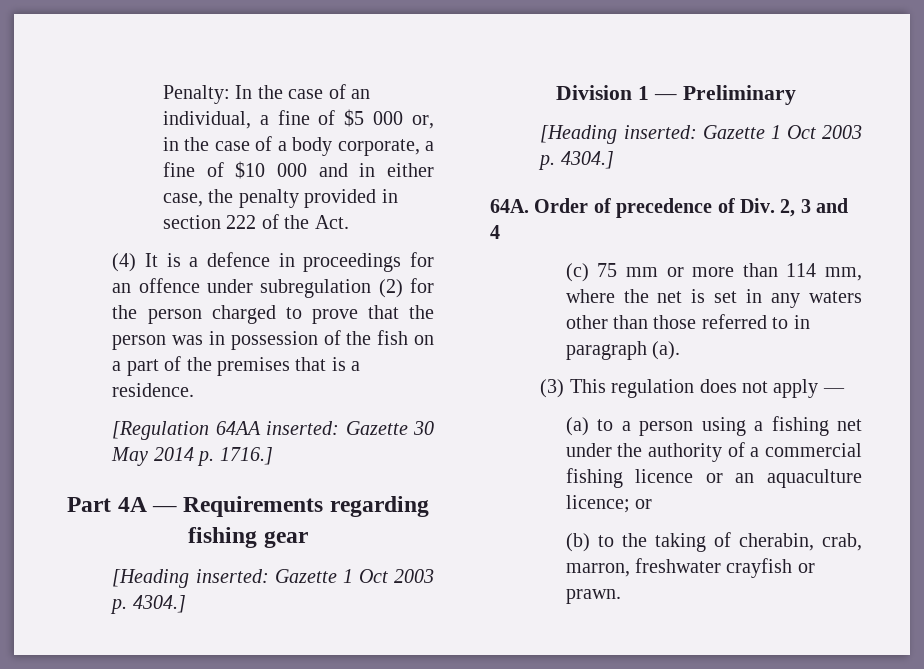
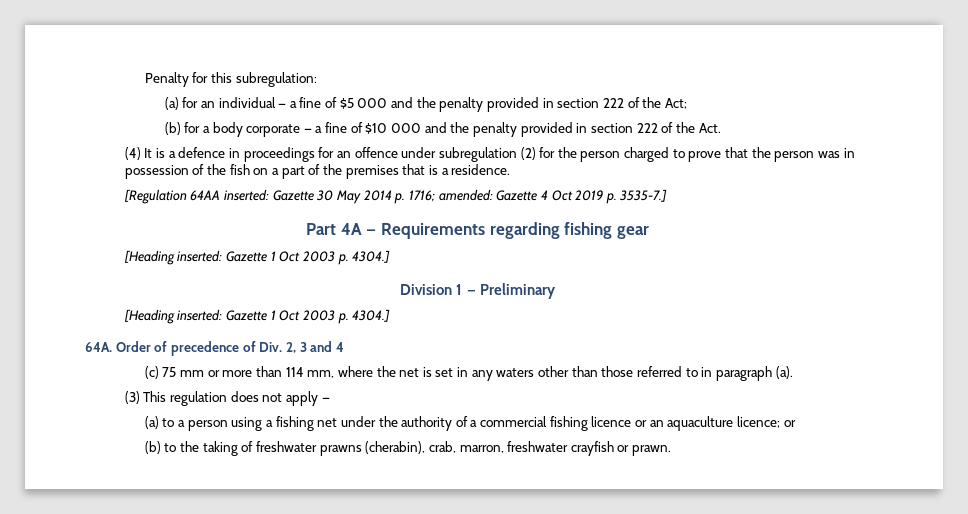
- Penalty: In the case of an individual, a fine of $5 000 or, in the case of a body corporate, a fine of $10 000 and in either case, the penalty provided in section 222 of the Act.
+ Penalty for this subregulation:
+ (a) for an individual — a fine of $5 000 and the penalty provided in section 222 of the Act;
+ (b) for a body corporate — a fine of $10 000 and the penalty provided in section 222 of the Act.
- [Regulation 64AA inserted: Gazette 30 May 2014 p. 1716.]
+ [Regulation 64AA inserted: Gazette 30 May 2014 p. 1716; amended: Gazette 4 Oct 2019 p. 3535-7.]
- (b) to the taking of cherabin, crab, marron, freshwater crayfish or prawn.
+ (b) to the taking of freshwater prawns (cherabin), crab, marron, freshwater crayfish or prawn.

